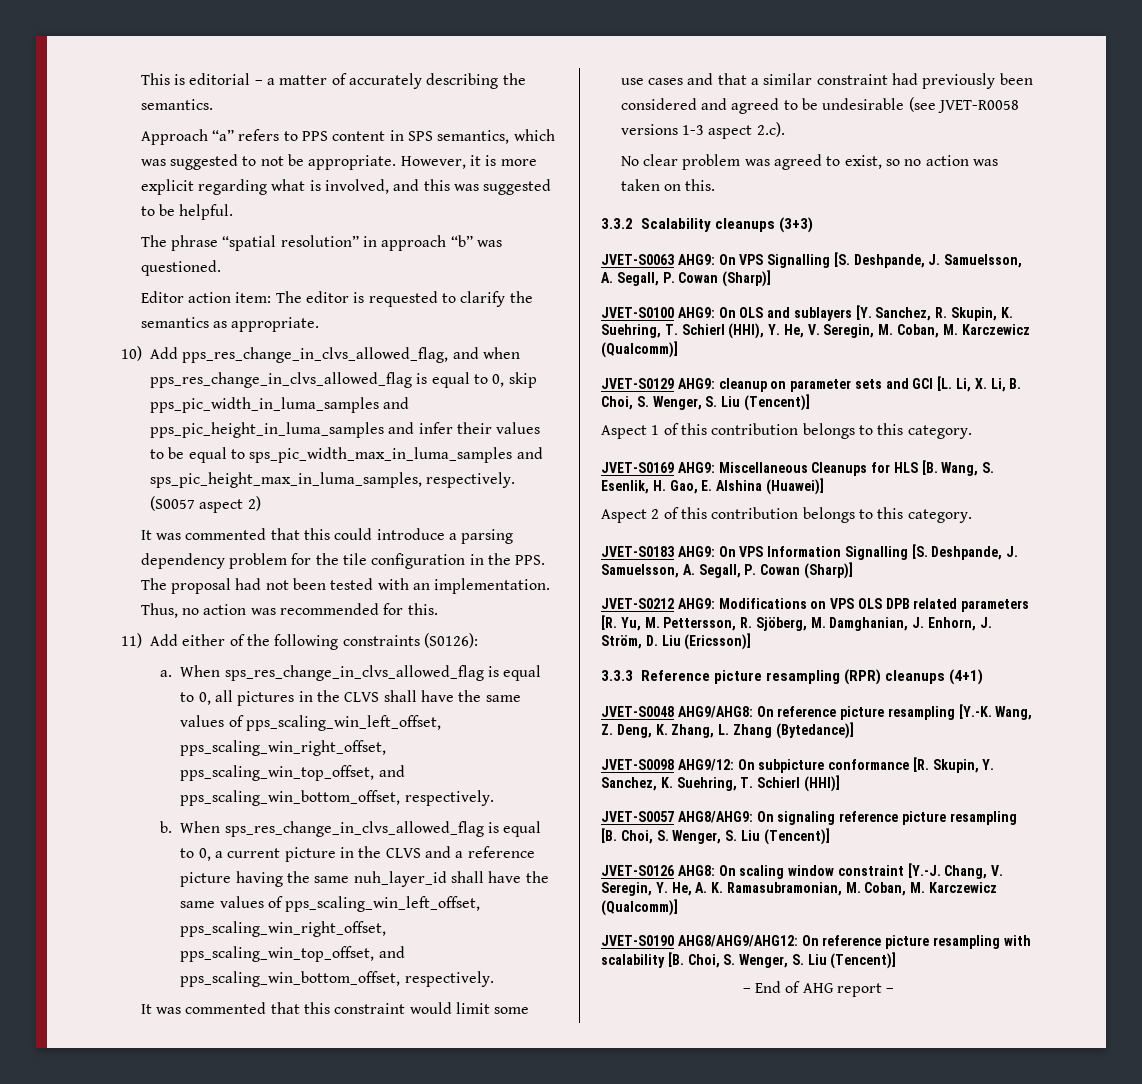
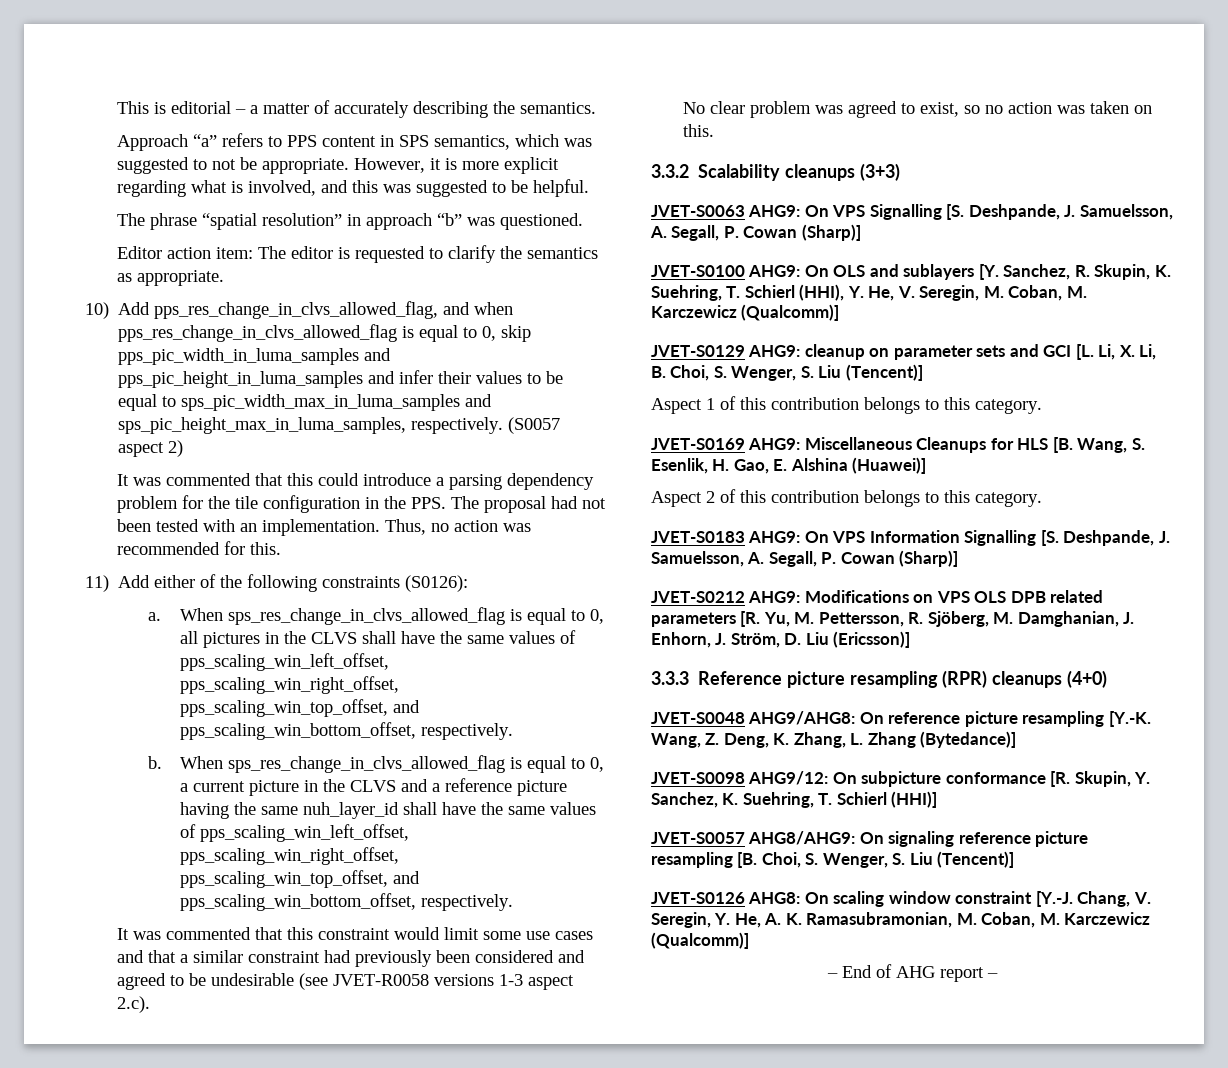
- 3.3.3 Reference picture resampling (RPR) cleanups (4+1)
+ 3.3.3 Reference picture resampling (RPR) cleanups (4+0)
- JVET-S0190 AHG8/AHG9/AHG12: On reference picture resampling with scalability [B. Choi, S. Wenger, S. Liu (Tencent)]

